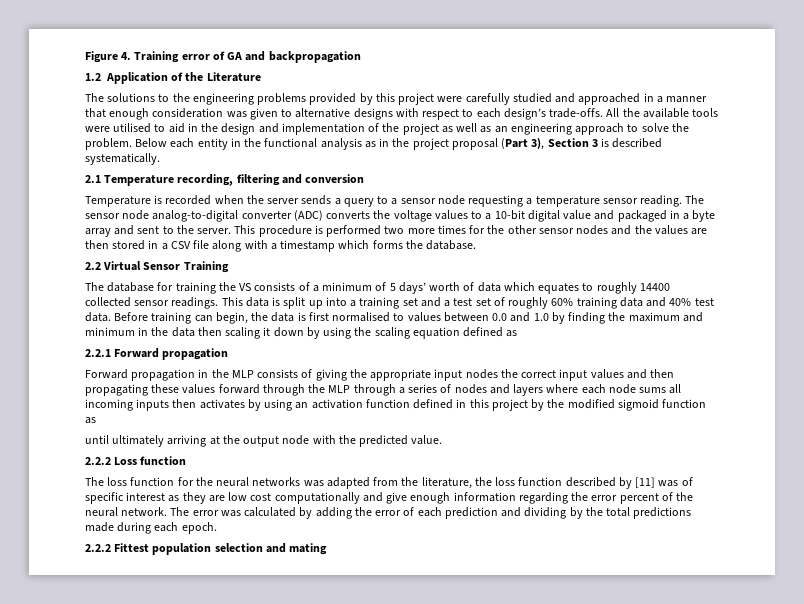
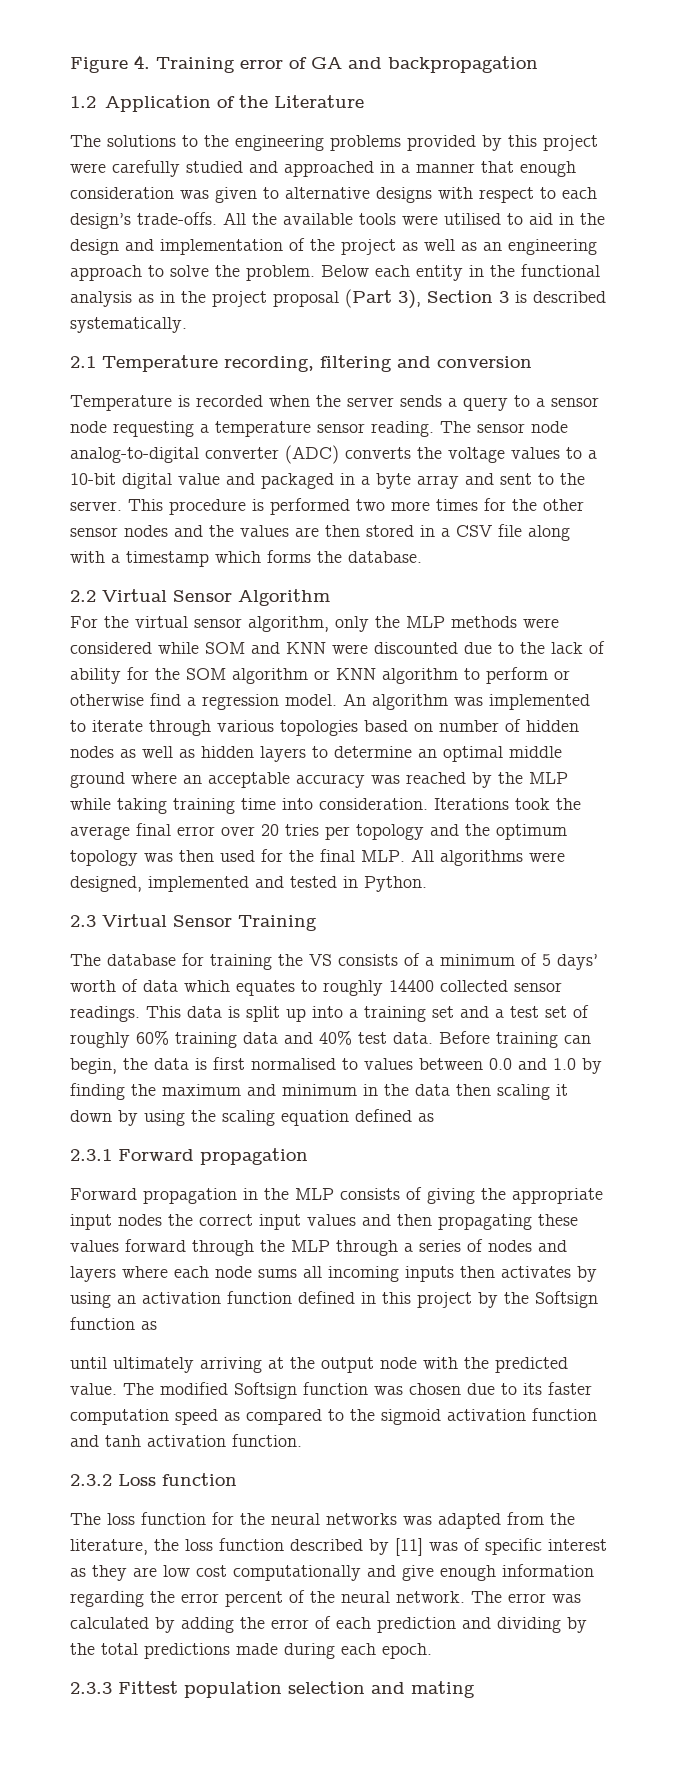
- 2.2 Virtual Sensor Training
+ 2.2 Virtual Sensor Algorithm
+ For the virtual sensor algorithm, only the MLP methods were considered while SOM and KNN were discounted due to the lack of ability for the SOM algorithm or KNN algorithm to perform or otherwise find a regression model. An algorithm was implemented to iterate through various topologies based on number of hidden nodes as well as hidden layers to determine an optimal middle ground where an acceptable accuracy was reached by the MLP while taking training time into consideration. Iterations took the average final error over 20 tries per topology and the optimum topology was then used for the final MLP. All algorithms were designed, implemented and tested in Python.
+ 2.3 Virtual Sensor Training
- 2.2.1 Forward propagation
+ 2.3.1 Forward propagation
- Forward propagation in the MLP consists of giving the appropriate input nodes the correct input values and then propagating these values forward through the MLP through a series of nodes and layers where each node sums all incoming inputs then activates by using an activation function defined in this project by the modified sigmoid function as
+ Forward propagation in the MLP consists of giving the appropriate input nodes the correct input values and then propagating these values forward through the MLP through a series of nodes and layers where each node sums all incoming inputs then activates by using an activation function defined in this project by the Softsign function as
- until ultimately arriving at the output node with the predicted value.
- 2.2.2 Loss function
+ until ultimately arriving at the output node with the predicted value. The modified Softsign function was chosen due to its faster computation speed as compared to the sigmoid activation function and tanh activation function.
+ 2.3.2 Loss function
- 2.2.2 Fittest population selection and mating
+ 2.3.3 Fittest population selection and mating

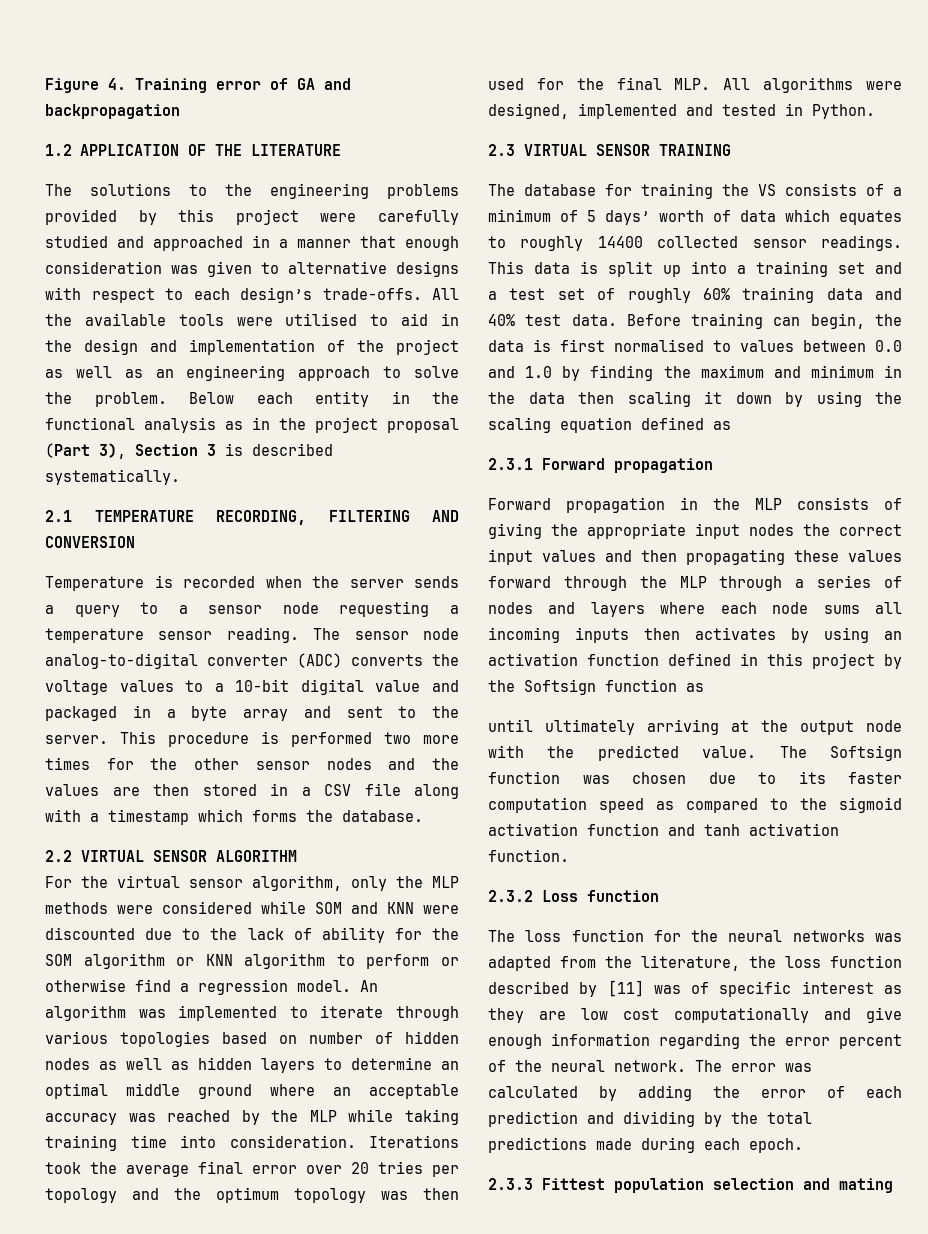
- 1.2 Application of the Literature
+ 1.2 APPLICATION OF THE LITERATURE
- 2.1 Temperature recording, filtering and conversion
+ 2.1 TEMPERATURE RECORDING, FILTERING AND CONVERSION
- 2.2 Virtual Sensor Algorithm
+ 2.2 VIRTUAL SENSOR ALGORITHM
- 2.3 Virtual Sensor Training
+ 2.3 VIRTUAL SENSOR TRAINING
- The modified Softsign function was chosen due to its faster computation speed as compared to the sigmoid activation function and tanh activation function.
+ The Softsign function was chosen due to its faster computation speed as compared to the sigmoid activation function and tanh activation function.

